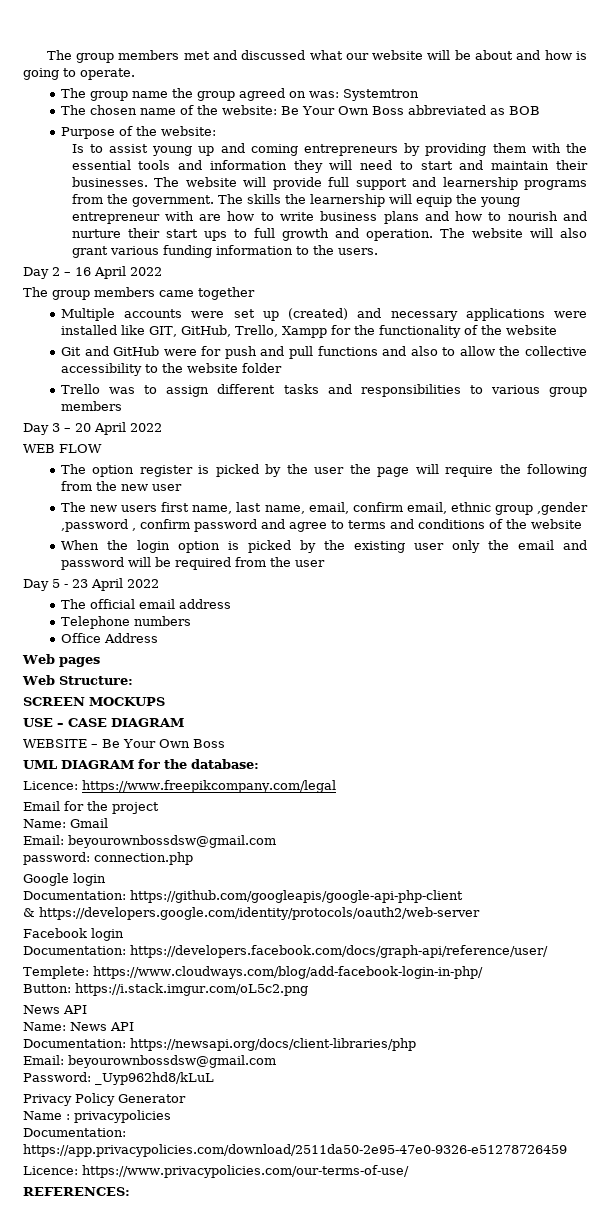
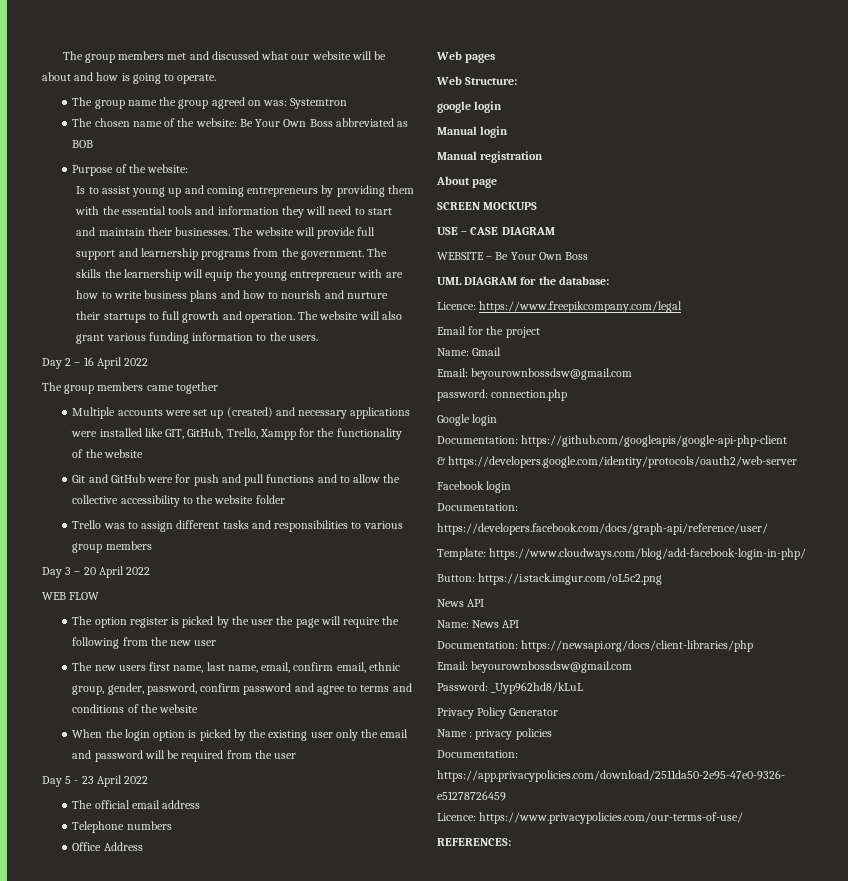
- The skills the learnership will equip the young entrepreneur with are how to write business plans and how to nourish and nurture their start ups to full growth and operation.
+ The skills the learnership will equip the young entrepreneur with are how to write business plans and how to nourish and nurture their startups to full growth and operation.
- Git and GitHub were for push and pull functions and also to allow the collective accessibility to the website folder
+ Git and GitHub were for push and pull functions and to allow the collective accessibility to the website folder
- The new users first name, last name, email, confirm email, ethnic group ,gender ,password , confirm password and agree to terms and conditions of the website
+ The new users first name, last name, email, confirm email, ethnic group, gender, password, confirm password and agree to terms and conditions of the website
+ google login
+ Manual login
+ Manual registration
+ About page
- Templete: https://www.cloudways.com/blog/add-facebook-login-in-php/
+ Template: https://www.cloudways.com/blog/add-facebook-login-in-php/
- Name : privacypolicies
+ Name : privacy policies

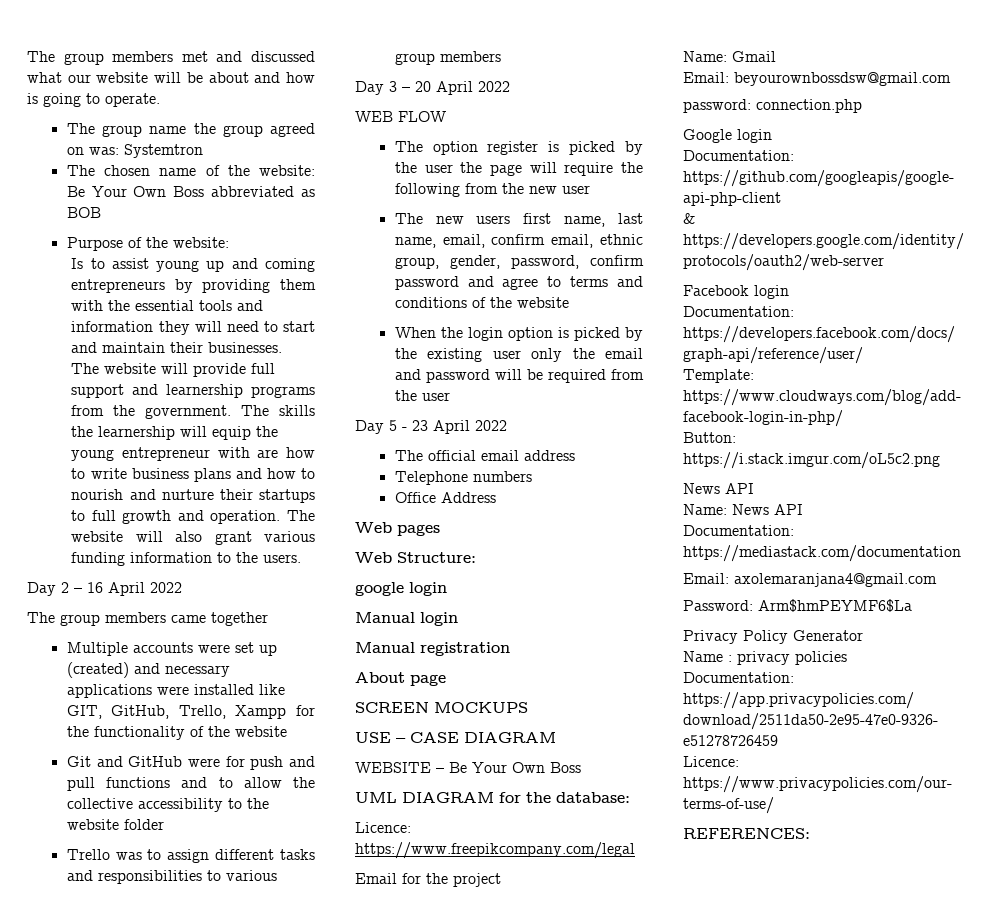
- Documentation: https://newsapi.org/docs/client-libraries/php
- Email: beyourownbossdsw@gmail.com
+ Documentation: https://mediastack.com/documentation
+ Email: axolemaranjana4@gmail.com
- Password: _Uyp962hd8/kLuL
+ Password: Arm$hmPEYMF6$La

